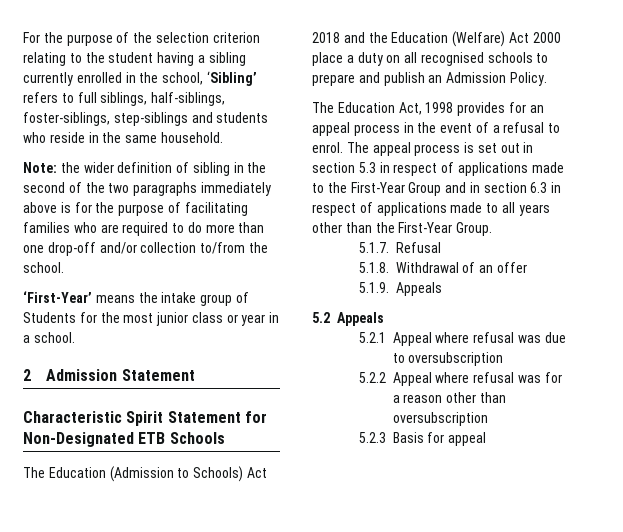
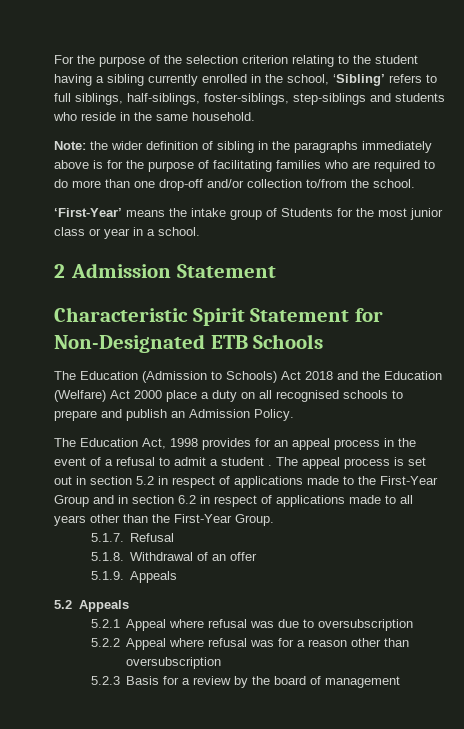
- Note: the wider definition of sibling in the second of the two paragraphs immediately above is for the purpose of facilitating families who are required to do more than one drop-off and/or collection to/from the school.
+ Note: the wider definition of sibling in the paragraphs immediately above is for the purpose of facilitating families who are required to do more than one drop-off and/or collection to/from the school.
- The Education Act, 1998 provides for an appeal process in the event of a refusal to enrol.
+ The Education Act, 1998 provides for an appeal process in the event of a refusal to admit a student .
- The appeal process is set out in section 5.3 in respect of applications made to the First-Year Group and in section 6.3 in respect of applications made to all years other than the First-Year Group.
+ The appeal process is set out in section 5.2 in respect of applications made to the First-Year Group and in section 6.2 in respect of applications made to all years other than the First-Year Group.
- 5.2.3 Basis for appeal
+ 5.2.3 Basis for a review by the board of management

